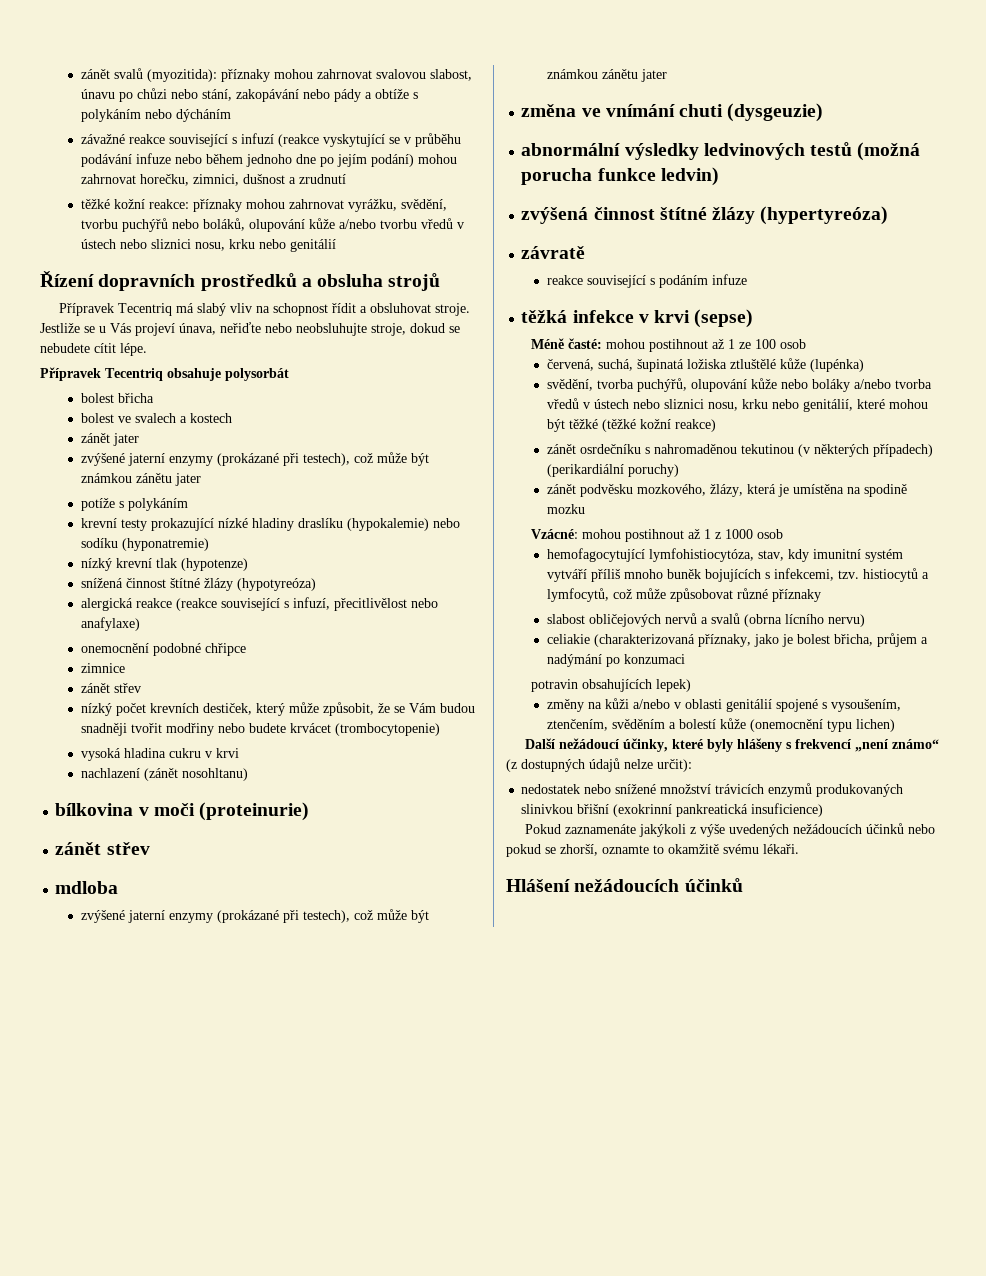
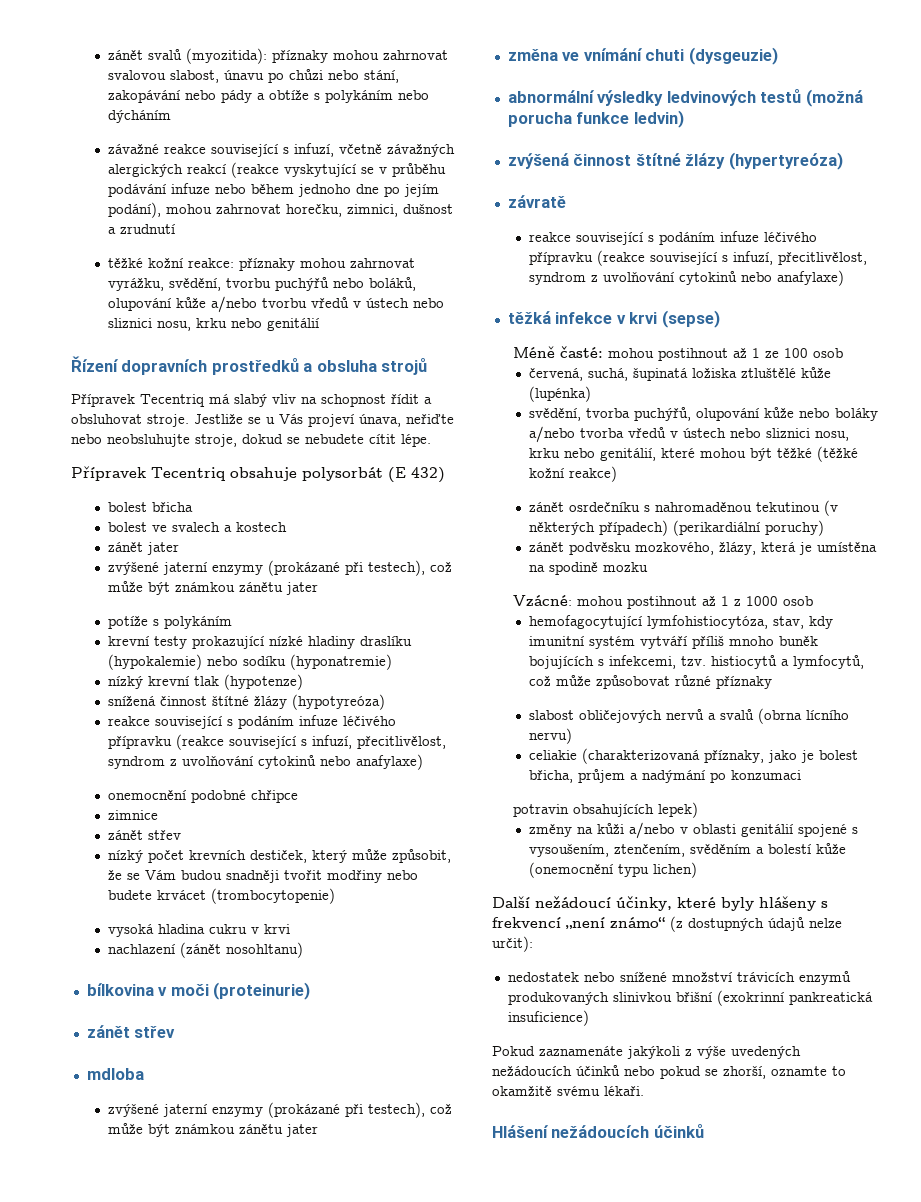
- závažné reakce související s infuzí (reakce vyskytující se v průběhu podávání infuze nebo během jednoho dne po jejím podání) mohou zahrnovat horečku, zimnici, dušnost a zrudnutí
+ závažné reakce související s infuzí, včetně závažných alergických reakcí (reakce vyskytující se v průběhu podávání infuze nebo během jednoho dne po jejím podání), mohou zahrnovat horečku, zimnici, dušnost a zrudnutí
- Přípravek Tecentriq obsahuje polysorbát
+ Přípravek Tecentriq obsahuje polysorbát (E 432)
  snížená činnost štítné žlázy (hypotyreóza)
- alergická reakce (reakce související s infuzí, přecitlivělost nebo anafylaxe)
+ reakce související s podáním infuze léčivého přípravku (reakce související s infuzí, přecitlivělost, syndrom z uvolňování cytokinů nebo anafylaxe)
  závratě
- reakce související s podáním infuze
+ reakce související s podáním infuze léčivého přípravku (reakce související s infuzí, přecitlivělost, syndrom z uvolňování cytokinů nebo anafylaxe)

